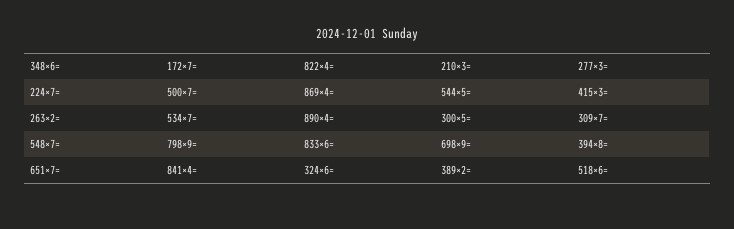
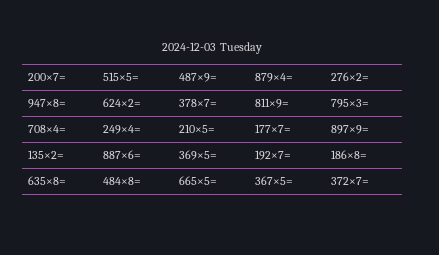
- 2024-12-01 Sunday
- 348×6= | 172×7= | 822×4= | 210×3= | 277×3=
- 224×7= | 500×7= | 869×4= | 544×5= | 415×3=
- 263×2= | 534×7= | 890×4= | 300×5= | 309×7=
- 548×7= | 798×9= | 833×6= | 698×9= | 394×8=
- 651×7= | 841×4= | 324×6= | 389×2= | 518×6=
+ 2024-12-03 Tuesday
+ 200×7= | 515×5= | 487×9= | 879×4= | 276×2=
+ 947×8= | 624×2= | 378×7= | 811×9= | 795×3=
+ 708×4= | 249×4= | 210×5= | 177×7= | 897×9=
+ 135×2= | 887×6= | 369×5= | 192×7= | 186×8=
+ 635×8= | 484×8= | 665×5= | 367×5= | 372×7=

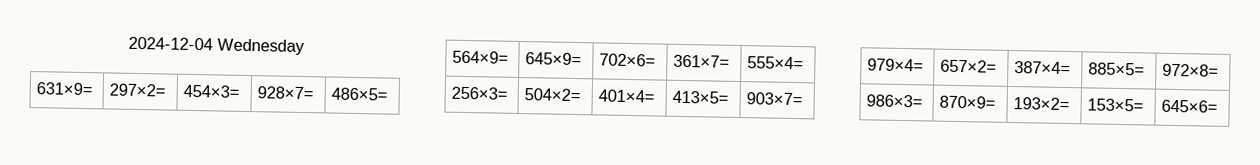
- 2024-12-03 Tuesday
- 200×7= | 515×5= | 487×9= | 879×4= | 276×2=
- 947×8= | 624×2= | 378×7= | 811×9= | 795×3=
- 708×4= | 249×4= | 210×5= | 177×7= | 897×9=
- 135×2= | 887×6= | 369×5= | 192×7= | 186×8=
- 635×8= | 484×8= | 665×5= | 367×5= | 372×7=
+ 2024-12-04 Wednesday
+ 631×9= | 297×2= | 454×3= | 928×7= | 486×5=
+ 564×9= | 645×9= | 702×6= | 361×7= | 555×4=
+ 256×3= | 504×2= | 401×4= | 413×5= | 903×7=
+ 979×4= | 657×2= | 387×4= | 885×5= | 972×8=
+ 986×3= | 870×9= | 193×2= | 153×5= | 645×6=

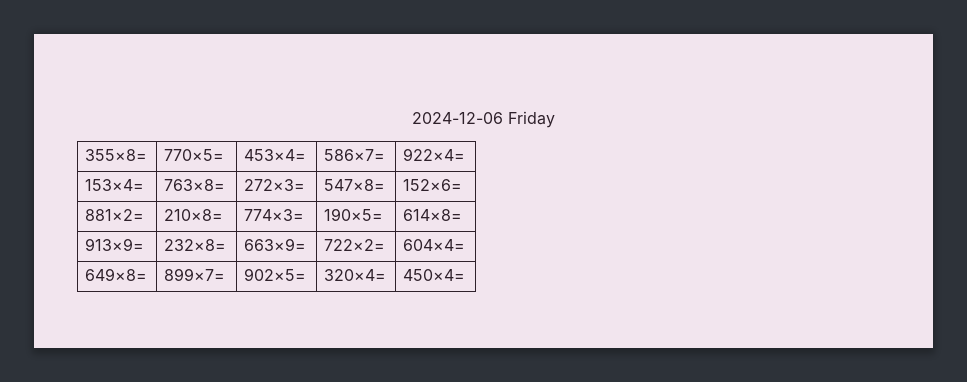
- 2024-12-04 Wednesday
- 631×9= | 297×2= | 454×3= | 928×7= | 486×5=
- 564×9= | 645×9= | 702×6= | 361×7= | 555×4=
- 256×3= | 504×2= | 401×4= | 413×5= | 903×7=
- 979×4= | 657×2= | 387×4= | 885×5= | 972×8=
- 986×3= | 870×9= | 193×2= | 153×5= | 645×6=
+ 2024-12-06 Friday
+ 355×8= | 770×5= | 453×4= | 586×7= | 922×4=
+ 153×4= | 763×8= | 272×3= | 547×8= | 152×6=
+ 881×2= | 210×8= | 774×3= | 190×5= | 614×8=
+ 913×9= | 232×8= | 663×9= | 722×2= | 604×4=
+ 649×8= | 899×7= | 902×5= | 320×4= | 450×4=

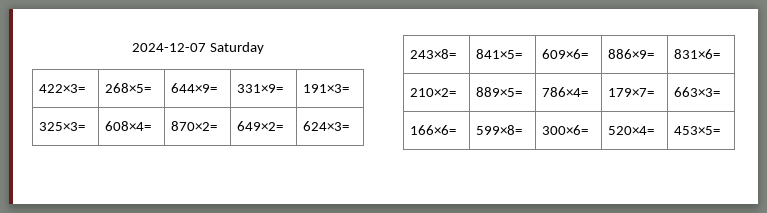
- 2024-12-06 Friday
- 355×8= | 770×5= | 453×4= | 586×7= | 922×4=
- 153×4= | 763×8= | 272×3= | 547×8= | 152×6=
- 881×2= | 210×8= | 774×3= | 190×5= | 614×8=
- 913×9= | 232×8= | 663×9= | 722×2= | 604×4=
- 649×8= | 899×7= | 902×5= | 320×4= | 450×4=
+ 2024-12-07 Saturday
+ 422×3= | 268×5= | 644×9= | 331×9= | 191×3=
+ 325×3= | 608×4= | 870×2= | 649×2= | 624×3=
+ 243×8= | 841×5= | 609×6= | 886×9= | 831×6=
+ 210×2= | 889×5= | 786×4= | 179×7= | 663×3=
+ 166×6= | 599×8= | 300×6= | 520×4= | 453×5=

